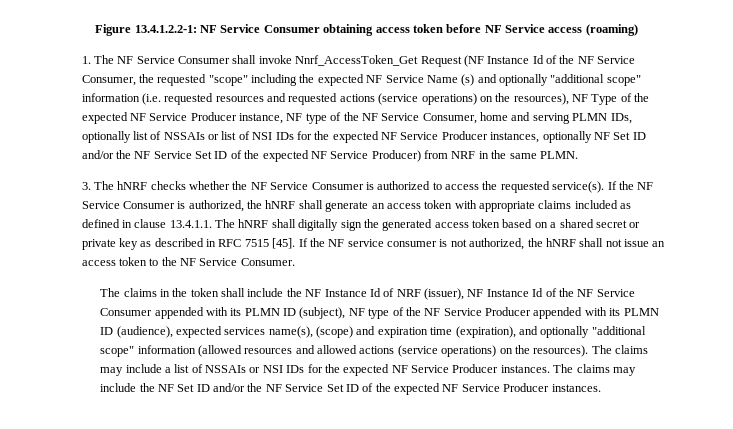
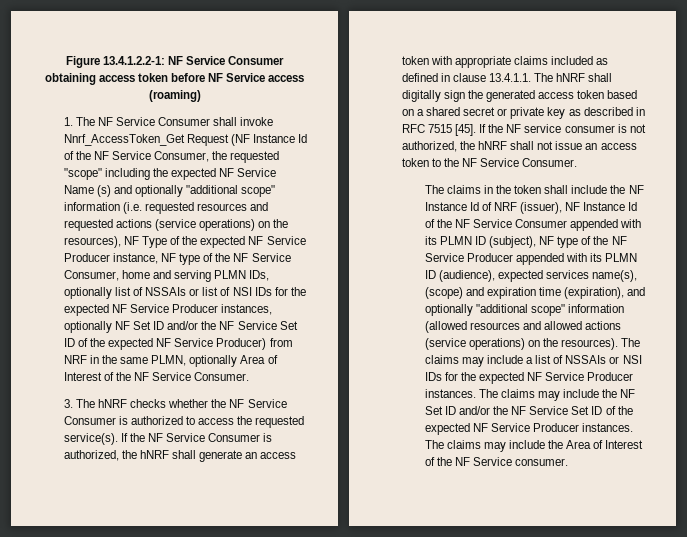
- 1. The NF Service Consumer shall invoke Nnrf_AccessToken_Get Request (NF Instance Id of the NF Service Consumer, the requested "scope" including the expected NF Service Name (s) and optionally "additional scope" information (i.e. requested resources and requested actions (service operations) on the resources), NF Type of the expected NF Service Producer instance, NF type of the NF Service Consumer, home and serving PLMN IDs, optionally list of NSSAIs or list of NSI IDs for the expected NF Service Producer instances, optionally NF Set ID and/or the NF Service Set ID of the expected NF Service Producer) from NRF in the same PLMN.
+ 1. The NF Service Consumer shall invoke Nnrf_AccessToken_Get Request (NF Instance Id of the NF Service Consumer, the requested "scope" including the expected NF Service Name (s) and optionally "additional scope" information (i.e. requested resources and requested actions (service operations) on the resources), NF Type of the expected NF Service Producer instance, NF type of the NF Service Consumer, home and serving PLMN IDs, optionally list of NSSAIs or list of NSI IDs for the expected NF Service Producer instances, optionally NF Set ID and/or the NF Service Set ID of the expected NF Service Producer) from NRF in the same PLMN, optionally Area of Interest of the NF Service Consumer.
+ The claims may include the Area of Interest of the NF Service consumer.

